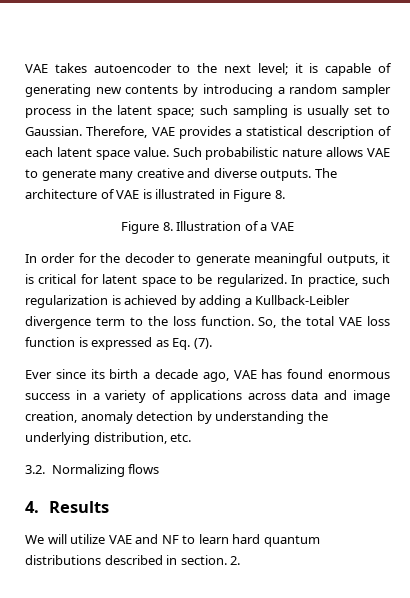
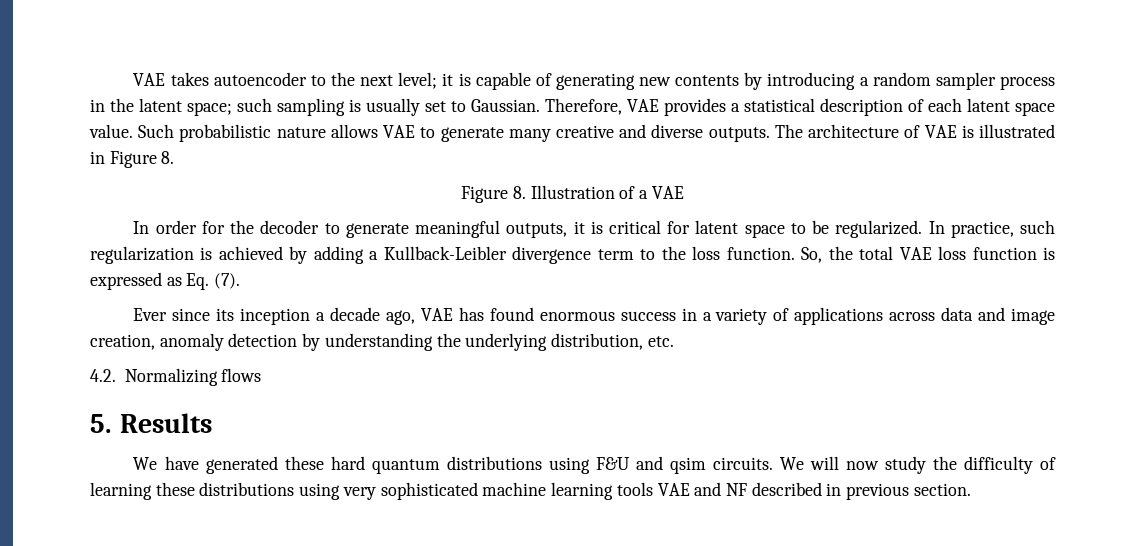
- Ever since its birth a decade ago, VAE has found enormous success in a variety of applications across data and image creation, anomaly detection by understanding the underlying distribution, etc.
+ Ever since its inception a decade ago, VAE has found enormous success in a variety of applications across data and image creation, anomaly detection by understanding the underlying distribution, etc.
- 3.2. Normalizing flows
+ 4.2. Normalizing flows
- 4. Results
+ 5. Results
- We will utilize VAE and NF to learn hard quantum distributions described in section. 2.
+ We have generated these hard quantum distributions using F&U and qsim circuits. We will now study the difficulty of learning these distributions using very sophisticated machine learning tools VAE and NF described in previous section.

